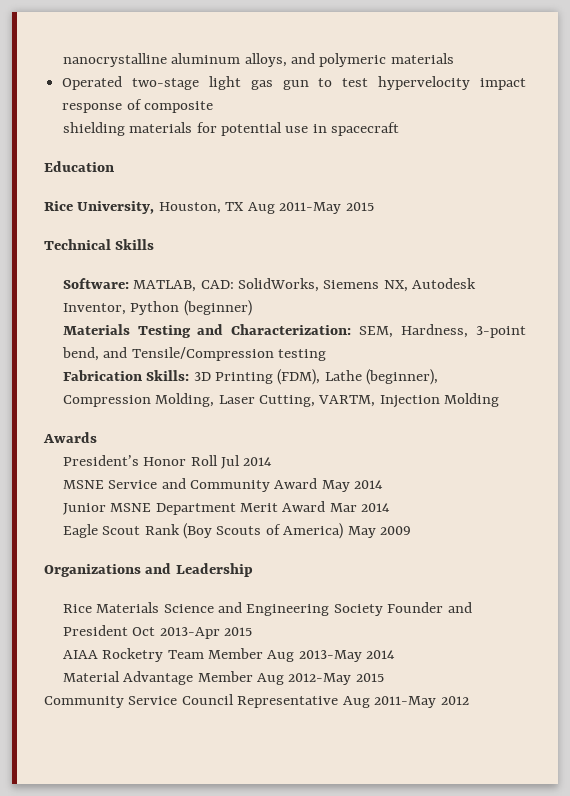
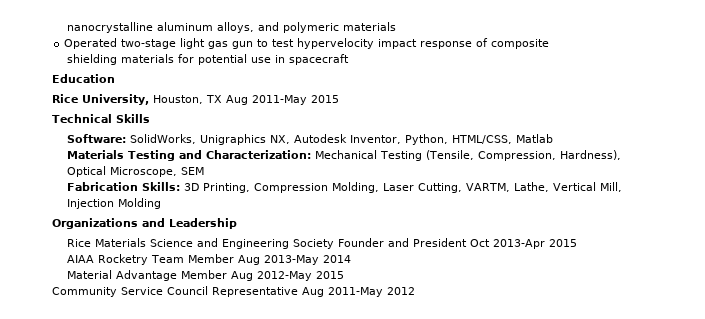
- Software: MATLAB, CAD: SolidWorks, Siemens NX, Autodesk Inventor, Python (beginner)
- Materials Testing and Characterization: SEM, Hardness, 3-point bend, and Tensile/Compression testing
+ Software: SolidWorks, Unigraphics NX, Autodesk Inventor, Python, HTML/CSS, Matlab
+ Materials Testing and Characterization: Mechanical Testing (Tensile, Compression, Hardness), Optical Microscope, SEM
- Fabrication Skills: 3D Printing (FDM), Lathe (beginner), Compression Molding, Laser Cutting, VARTM, Injection Molding
+ Fabrication Skills: 3D Printing, Compression Molding, Laser Cutting, VARTM, Lathe, Vertical Mill, Injection Molding
- Awards
- President’s Honor Roll Jul 2014
- MSNE Service and Community Award May 2014
- Junior MSNE Department Merit Award Mar 2014
- Eagle Scout Rank (Boy Scouts of America) May 2009

